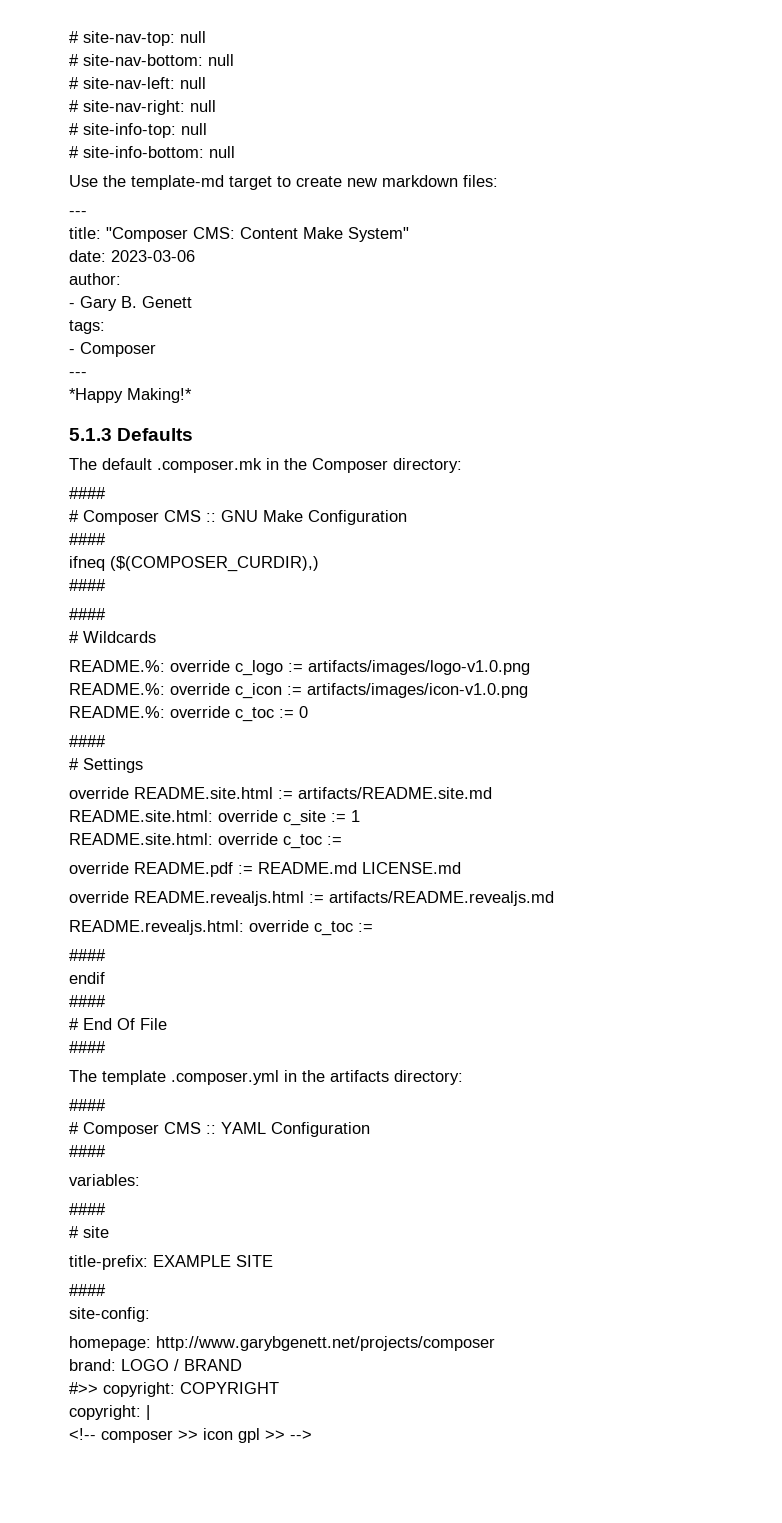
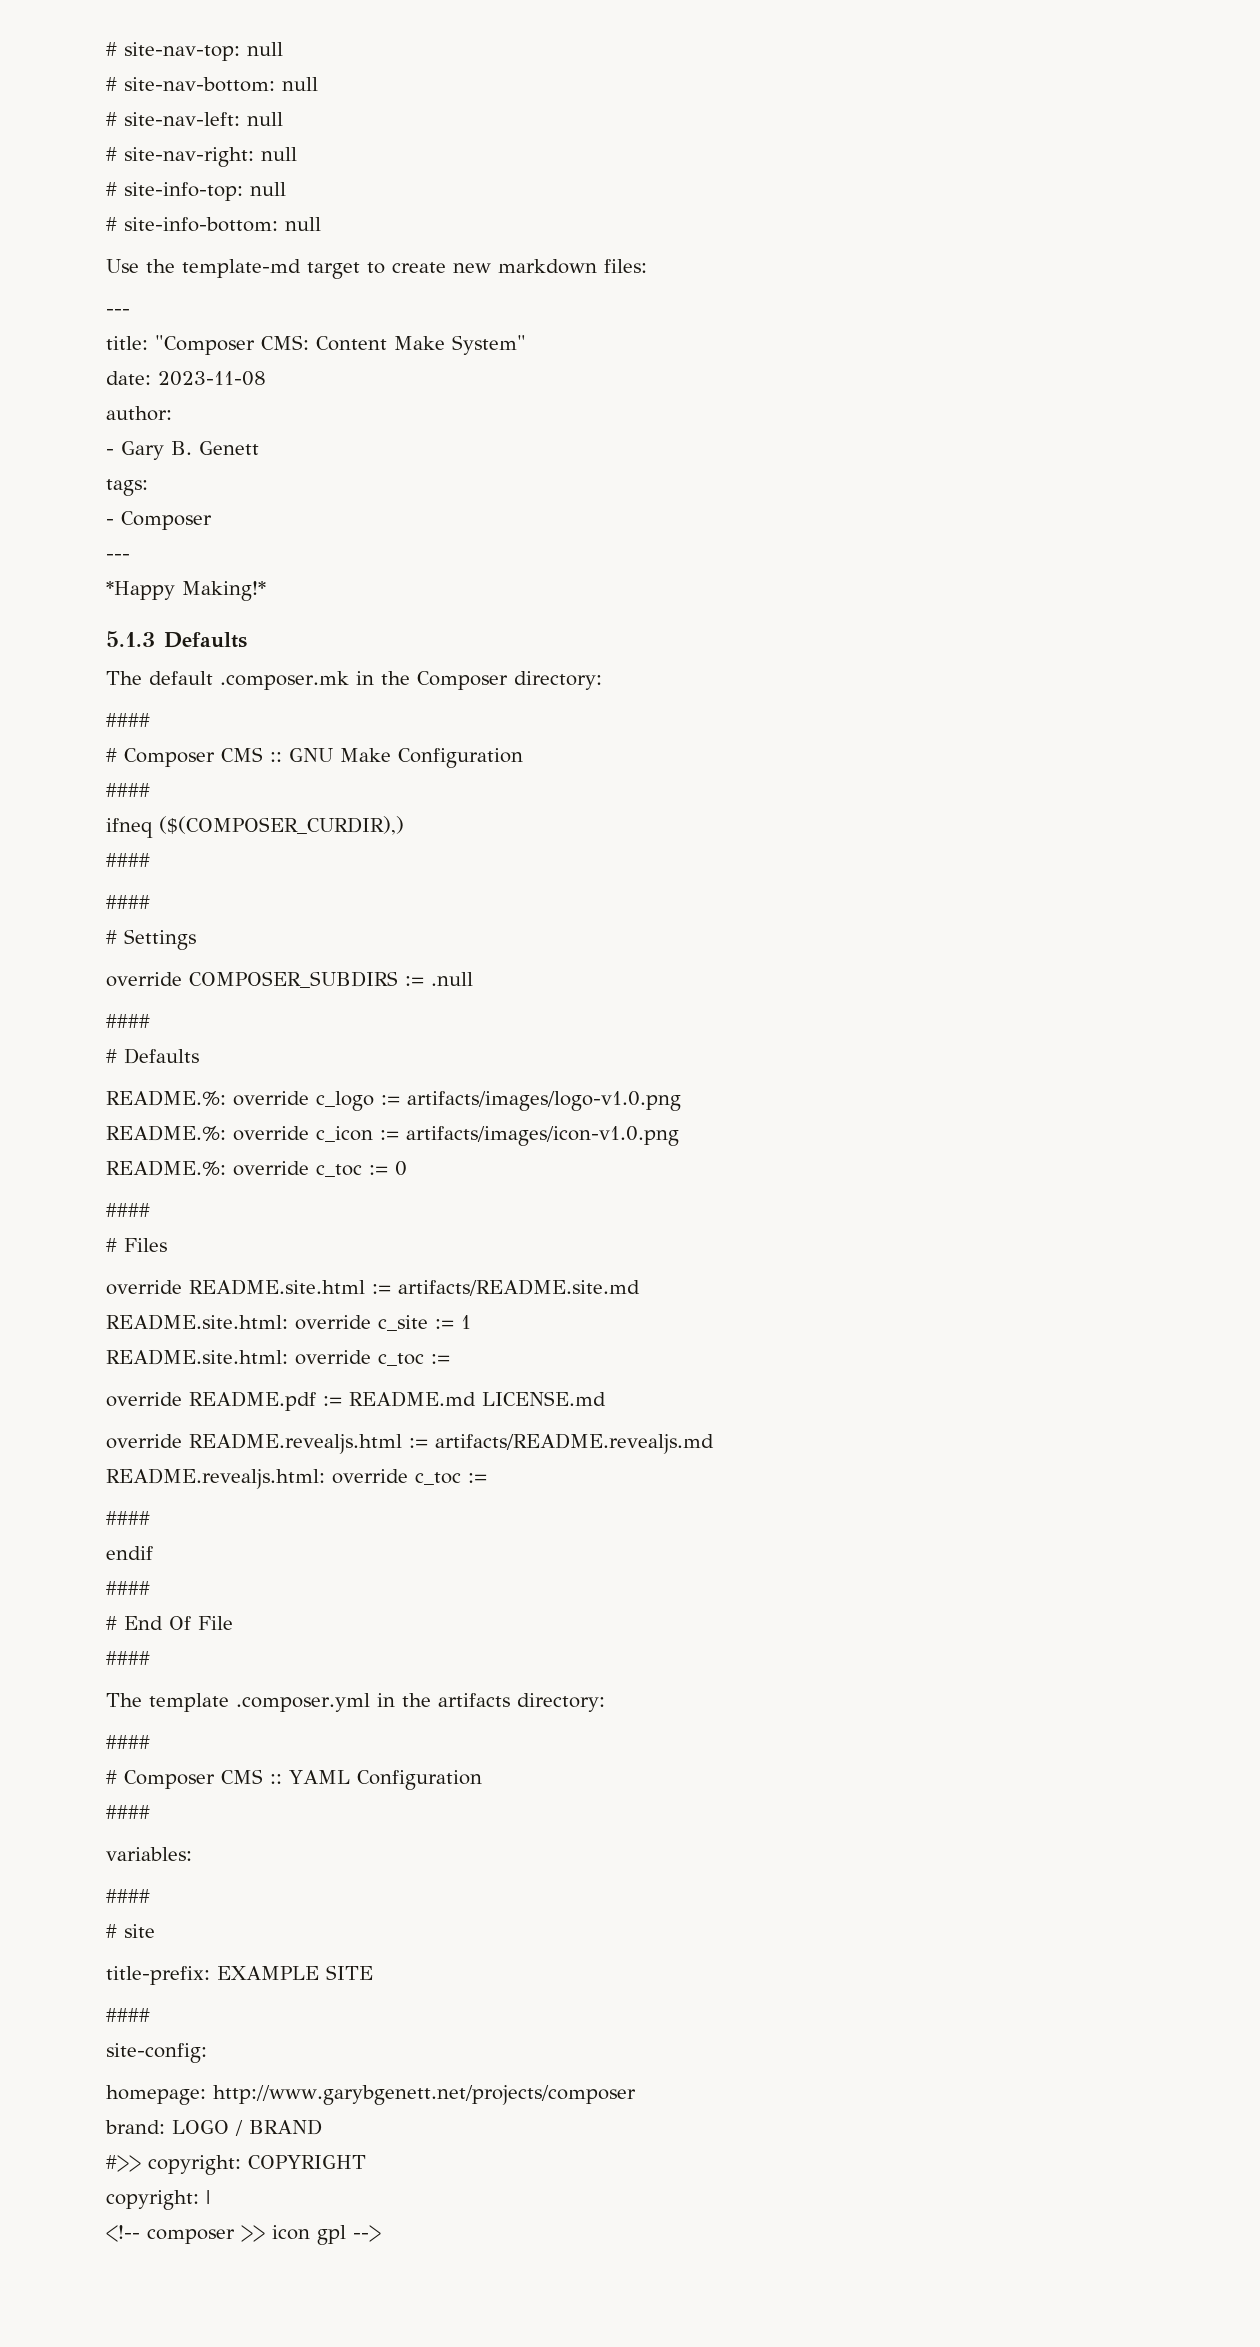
- date: 2023-03-06
+ date: 2023-11-08
- # Wildcards
+ # Settings
+ override COMPOSER_SUBDIRS := .null
+ ####
+ # Defaults
- # Settings
+ # Files
- <!-- composer >> icon gpl >> -->
+ <!-- composer >> icon gpl -->

